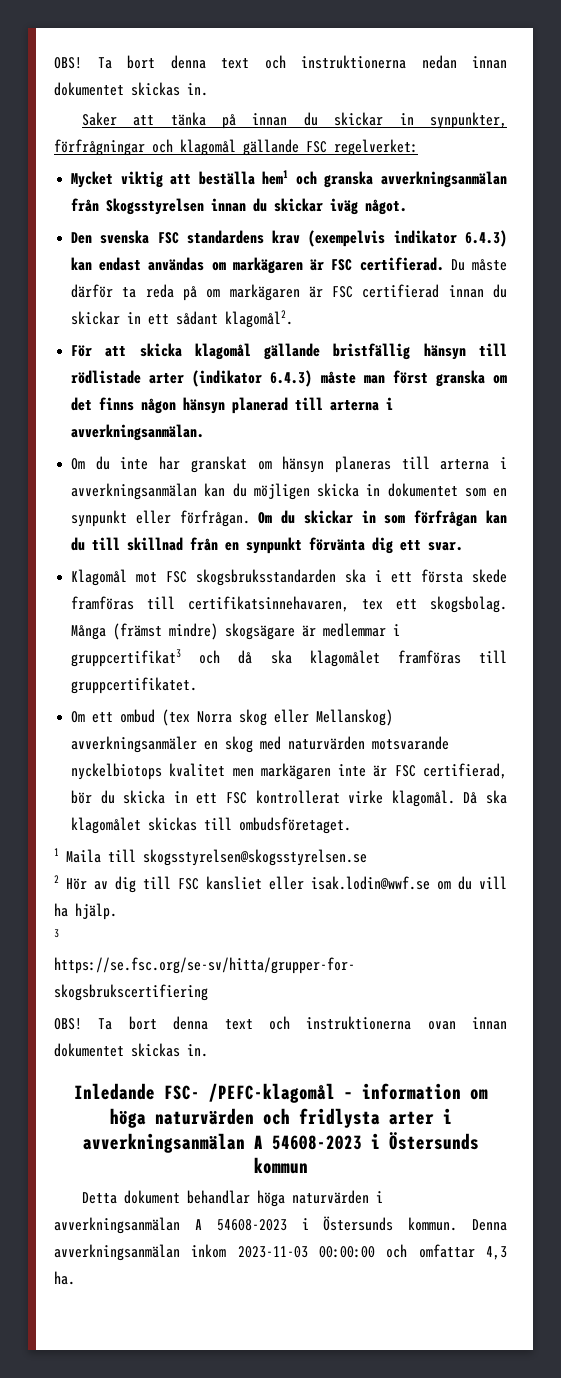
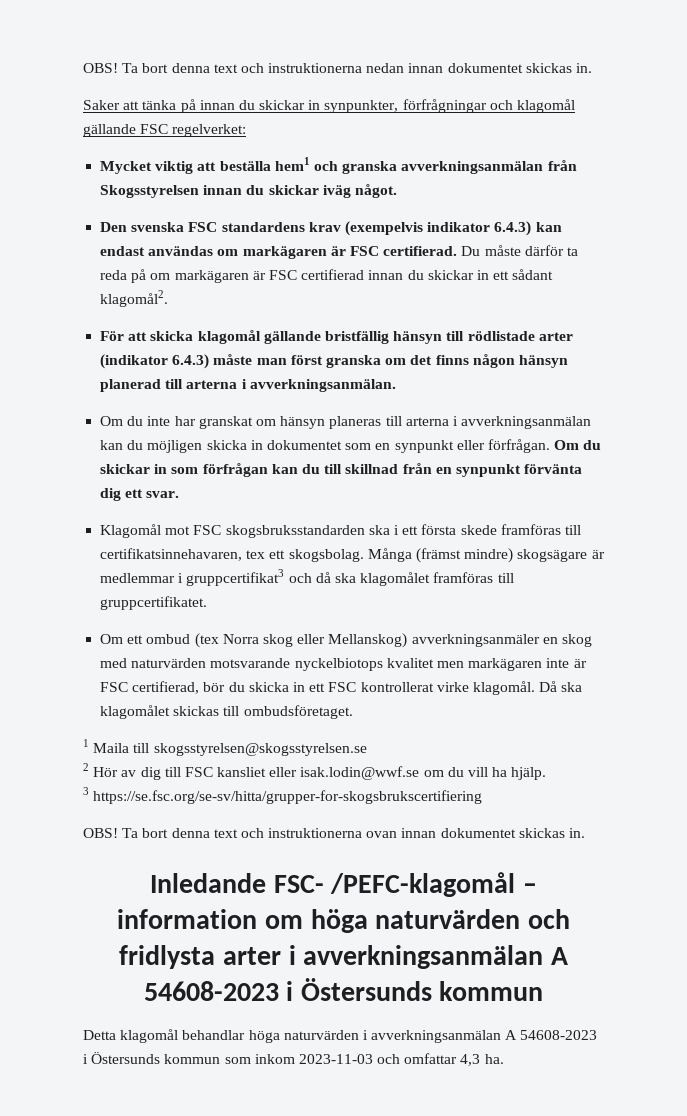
- Detta dokument behandlar höga naturvärden i avverkningsanmälan A 54608-2023 i Östersunds kommun. Denna avverkningsanmälan inkom 2023-11-03 00:00:00 och omfattar 4,3 ha.
+ Detta klagomål behandlar höga naturvärden i avverkningsanmälan A 54608-2023 i Östersunds kommun som inkom 2023-11-03 och omfattar 4,3 ha.

